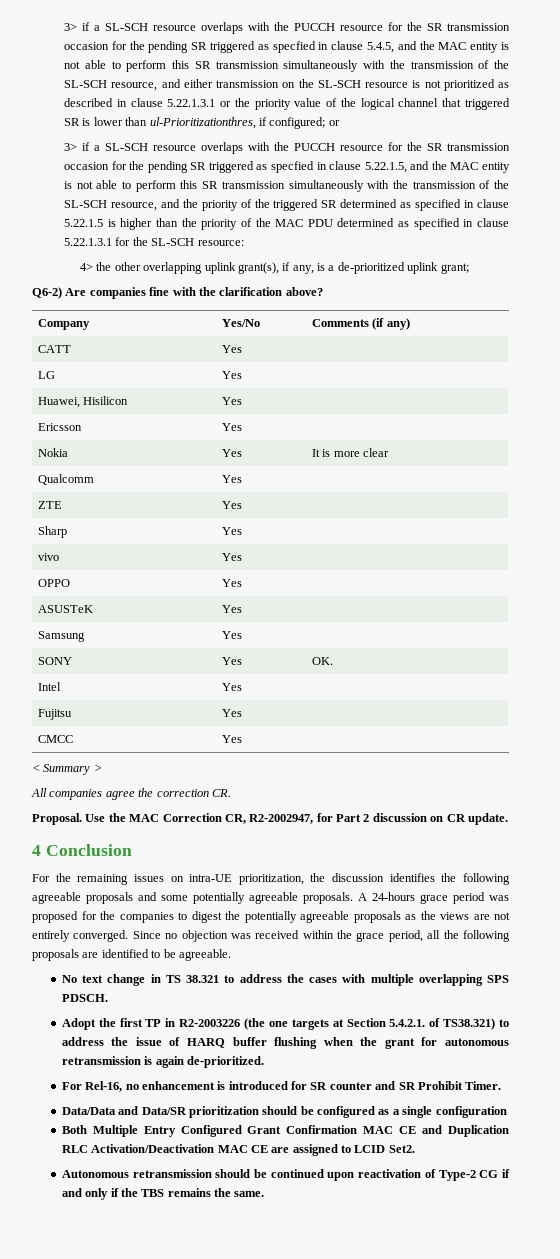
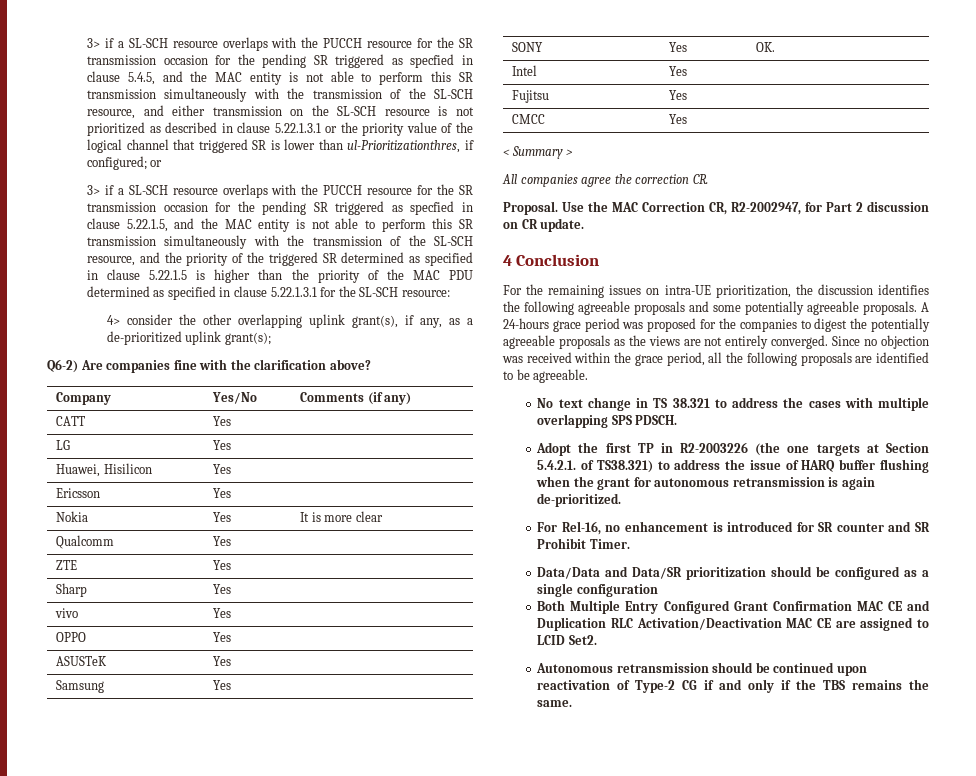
- 4> the other overlapping uplink grant(s), if any, is a de-prioritized uplink grant;
+ 4> consider the other overlapping uplink grant(s), if any, as a de-prioritized uplink grant(s);

